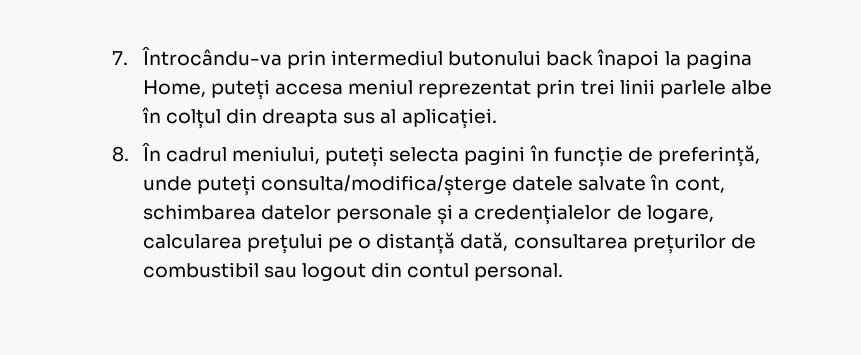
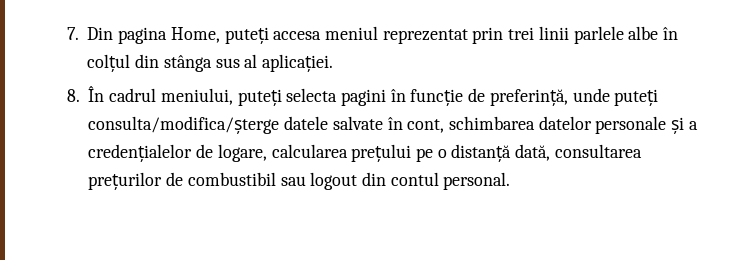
- 7. Întrocându-va prin intermediul butonului back înapoi la pagina Home, puteți accesa meniul reprezentat prin trei linii parlele albe în colțul din dreapta sus al aplicației.
+ 7. Din pagina Home, puteți accesa meniul reprezentat prin trei linii parlele albe în colțul din stânga sus al aplicației.

